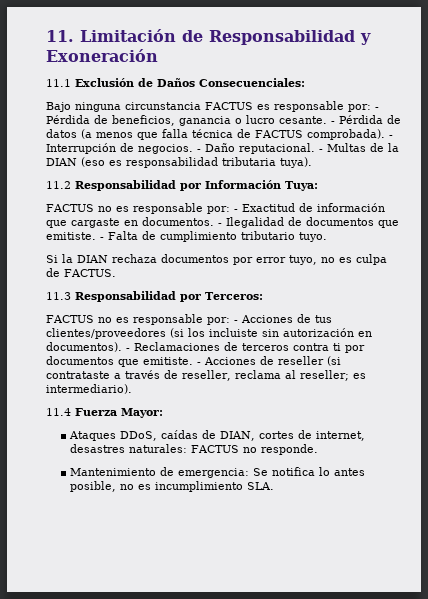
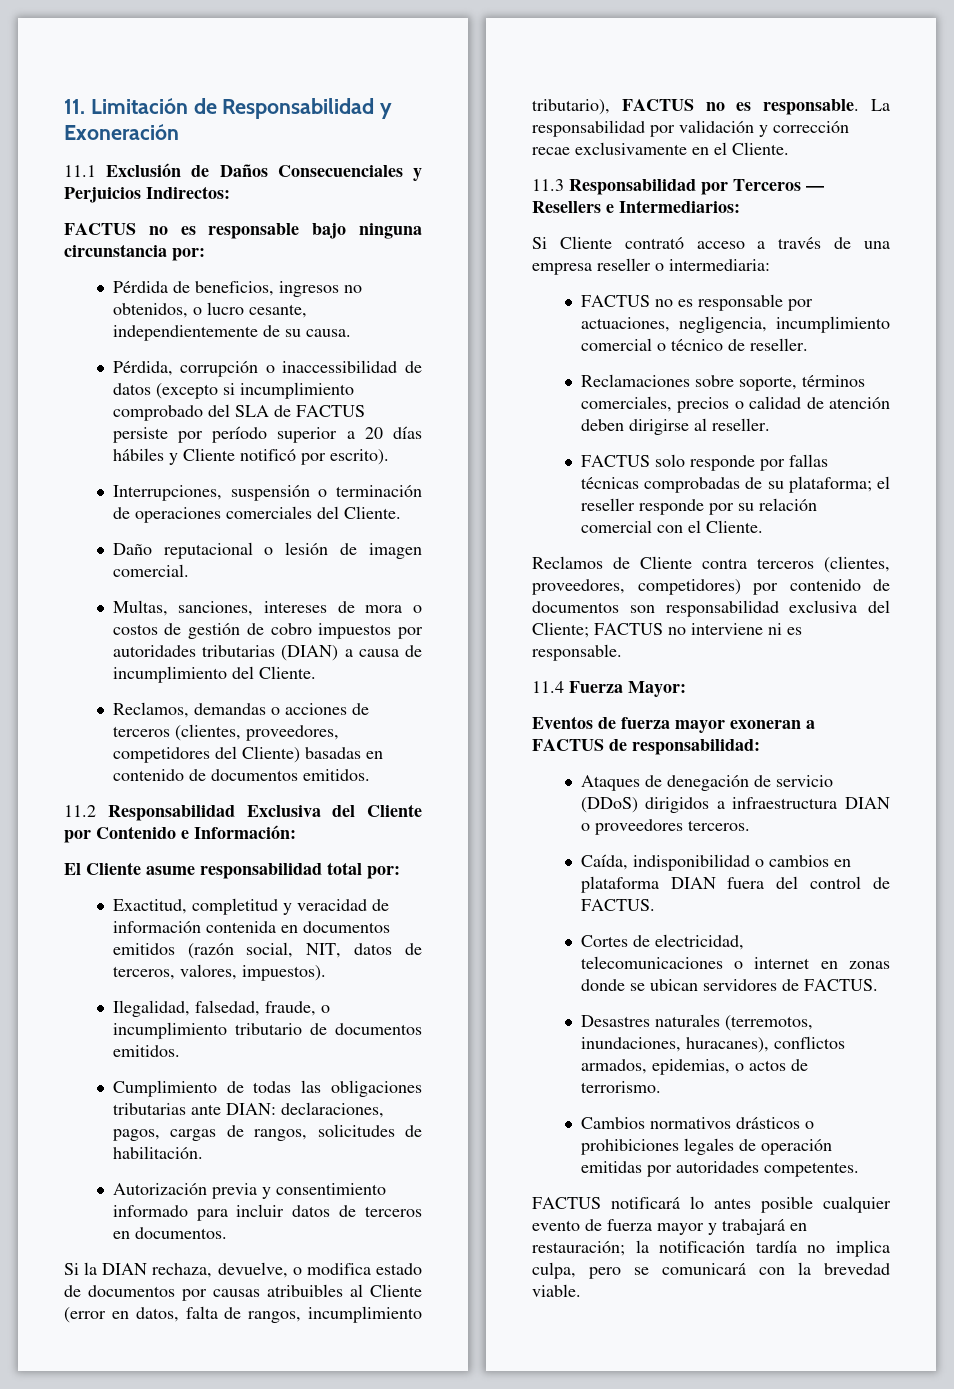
- 11.1 Exclusión de Daños Consecuenciales:
- Bajo ninguna circunstancia FACTUS es responsable por: - Pérdida de beneficios, ganancia o lucro cesante. - Pérdida de datos (a menos que falla técnica de FACTUS comprobada). - Interrupción de negocios. - Daño reputacional. - Multas de la DIAN (eso es responsabilidad tributaria tuya).
- 11.2 Responsabilidad por Información Tuya:
- FACTUS no es responsable por: - Exactitud de información que cargaste en documentos. - Ilegalidad de documentos que emitiste. - Falta de cumplimiento tributario tuyo.
- Si la DIAN rechaza documentos por error tuyo, no es culpa de FACTUS.
- 11.3 Responsabilidad por Terceros:
- FACTUS no es responsable por: - Acciones de tus clientes/proveedores (si los incluiste sin autorización en documentos). - Reclamaciones de terceros contra ti por documentos que emitiste. - Acciones de reseller (si contrataste a través de reseller, reclama al reseller; es intermediario).
+ 11.1 Exclusión de Daños Consecuenciales y Perjuicios Indirectos:
+ FACTUS no es responsable bajo ninguna circunstancia por:
+ Pérdida de beneficios, ingresos no obtenidos, o lucro cesante, independientemente de su causa.
+ Pérdida, corrupción o inaccessibilidad de datos (excepto si incumplimiento comprobado del SLA de FACTUS persiste por período superior a 20 días hábiles y Cliente notificó por escrito).
+ Interrupciones, suspensión o terminación de operaciones comerciales del Cliente.
+ Daño reputacional o lesión de imagen comercial.
+ Multas, sanciones, intereses de mora o costos de gestión de cobro impuestos por autoridades tributarias (DIAN) a causa de incumplimiento del Cliente.
+ Reclamos, demandas o acciones de terceros (clientes, proveedores, competidores del Cliente) basadas en contenido de documentos emitidos.
+ 11.2 Responsabilidad Exclusiva del Cliente por Contenido e Información:
+ El Cliente asume responsabilidad total por:
+ Exactitud, completitud y veracidad de información contenida en documentos emitidos (razón social, NIT, datos de terceros, valores, impuestos).
+ Ilegalidad, falsedad, fraude, o incumplimiento tributario de documentos emitidos.
+ Cumplimiento de todas las obligaciones tributarias ante DIAN: declaraciones, pagos, cargas de rangos, solicitudes de habilitación.
+ Autorización previa y consentimiento informado para incluir datos de terceros en documentos.
+ Si la DIAN rechaza, devuelve, o modifica estado de documentos por causas atribuibles al Cliente (error en datos, falta de rangos, incumplimiento tributario), FACTUS no es responsable. La responsabilidad por validación y corrección recae exclusivamente en el Cliente.
+ 11.3 Responsabilidad por Terceros — Resellers e Intermediarios:
+ Si Cliente contrató acceso a través de una empresa reseller o intermediaria:
+ FACTUS no es responsable por actuaciones, negligencia, incumplimiento comercial o técnico de reseller.
+ Reclamaciones sobre soporte, términos comerciales, precios o calidad de atención deben dirigirse al reseller.
+ FACTUS solo responde por fallas técnicas comprobadas de su plataforma; el reseller responde por su relación comercial con el Cliente.
+ Reclamos de Cliente contra terceros (clientes, proveedores, competidores) por contenido de documentos son responsabilidad exclusiva del Cliente; FACTUS no interviene ni es responsable.
  11.4 Fuerza Mayor:
- Ataques DDoS, caídas de DIAN, cortes de internet, desastres naturales: FACTUS no responde.
- Mantenimiento de emergencia: Se notifica lo antes posible, no es incumplimiento SLA.
+ Eventos de fuerza mayor exoneran a FACTUS de responsabilidad:
+ Ataques de denegación de servicio (DDoS) dirigidos a infraestructura DIAN o proveedores terceros.
+ Caída, indisponibilidad o cambios en plataforma DIAN fuera del control de FACTUS.
+ Cortes de electricidad, telecomunicaciones o internet en zonas donde se ubican servidores de FACTUS.
+ Desastres naturales (terremotos, inundaciones, huracanes), conflictos armados, epidemias, o actos de terrorismo.
+ Cambios normativos drásticos o prohibiciones legales de operación emitidas por autoridades competentes.
+ FACTUS notificará lo antes posible cualquier evento de fuerza mayor y trabajará en restauración; la notificación tardía no implica culpa, pero se comunicará con la brevedad viable.

